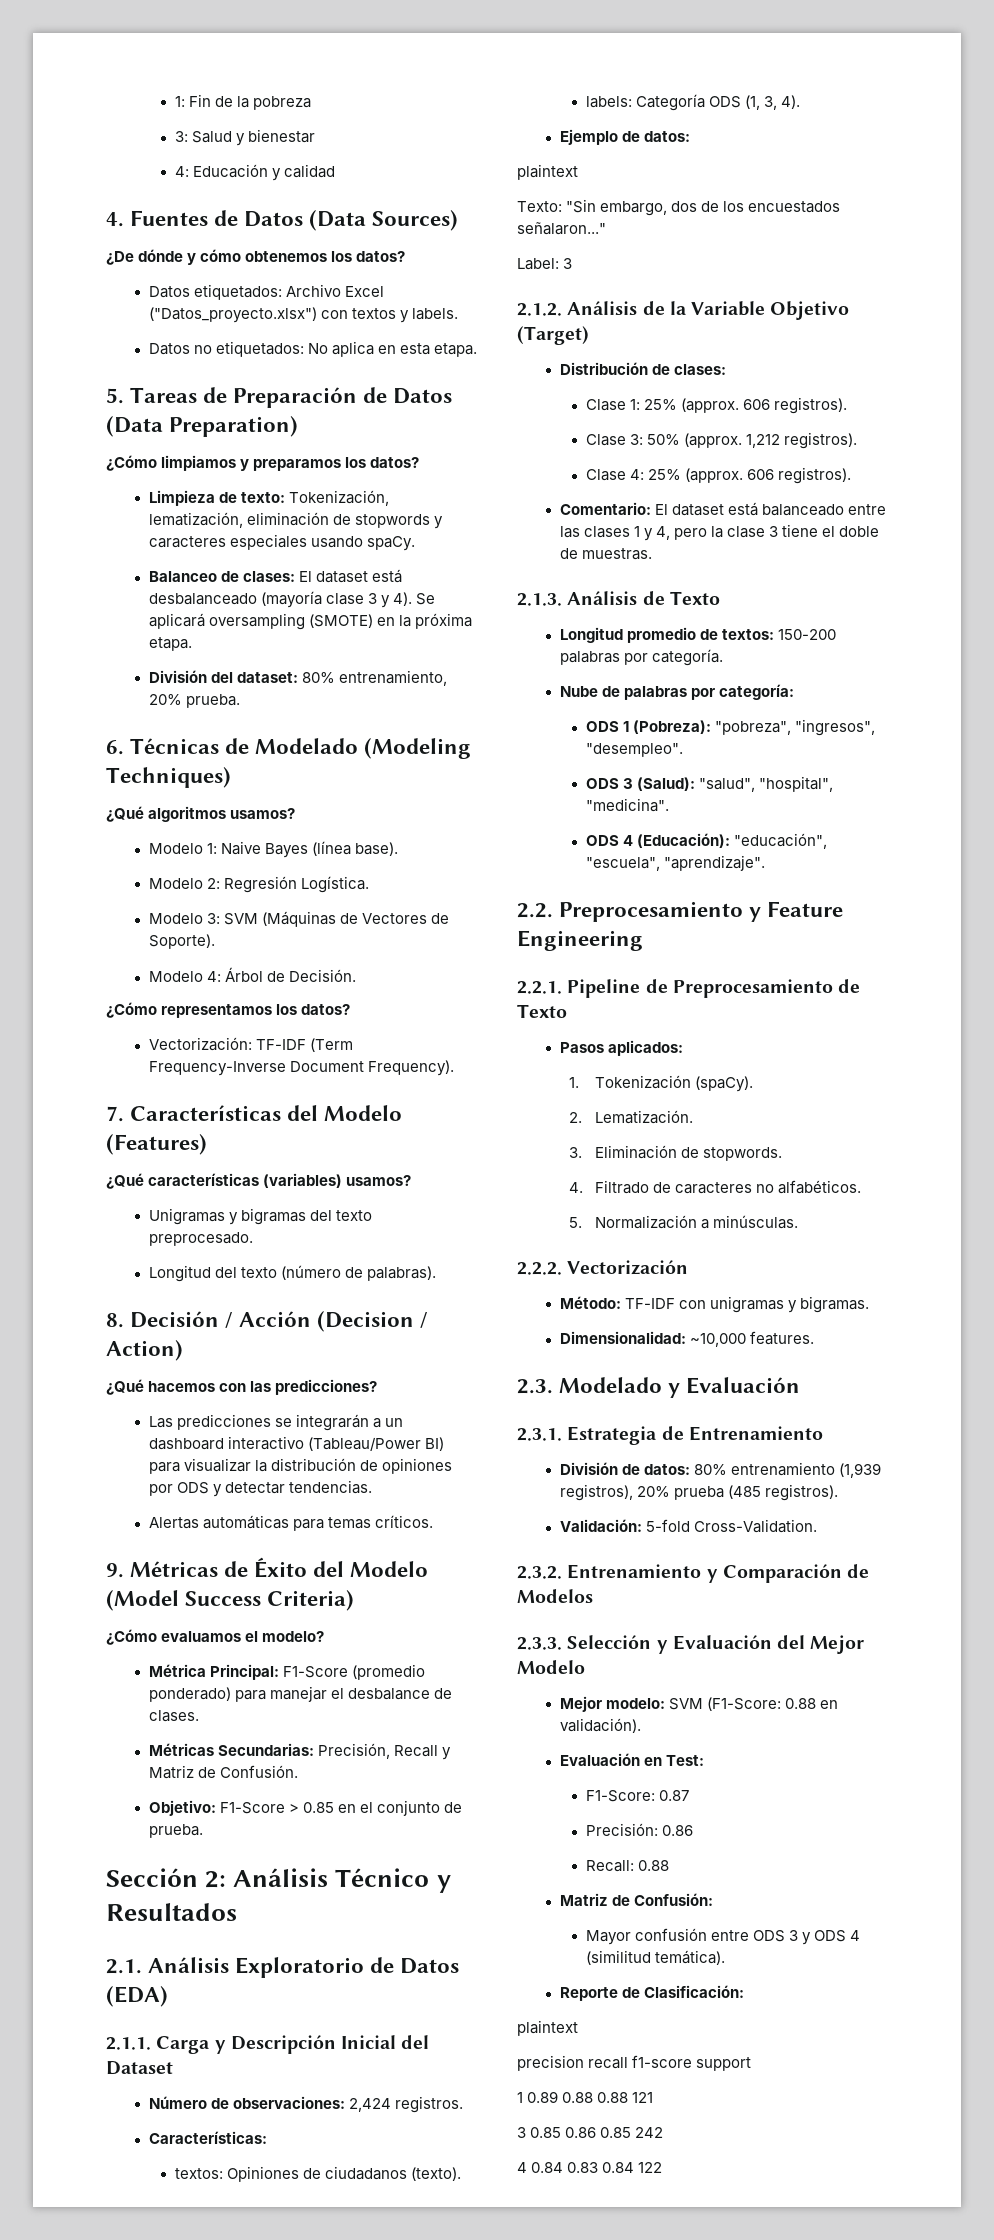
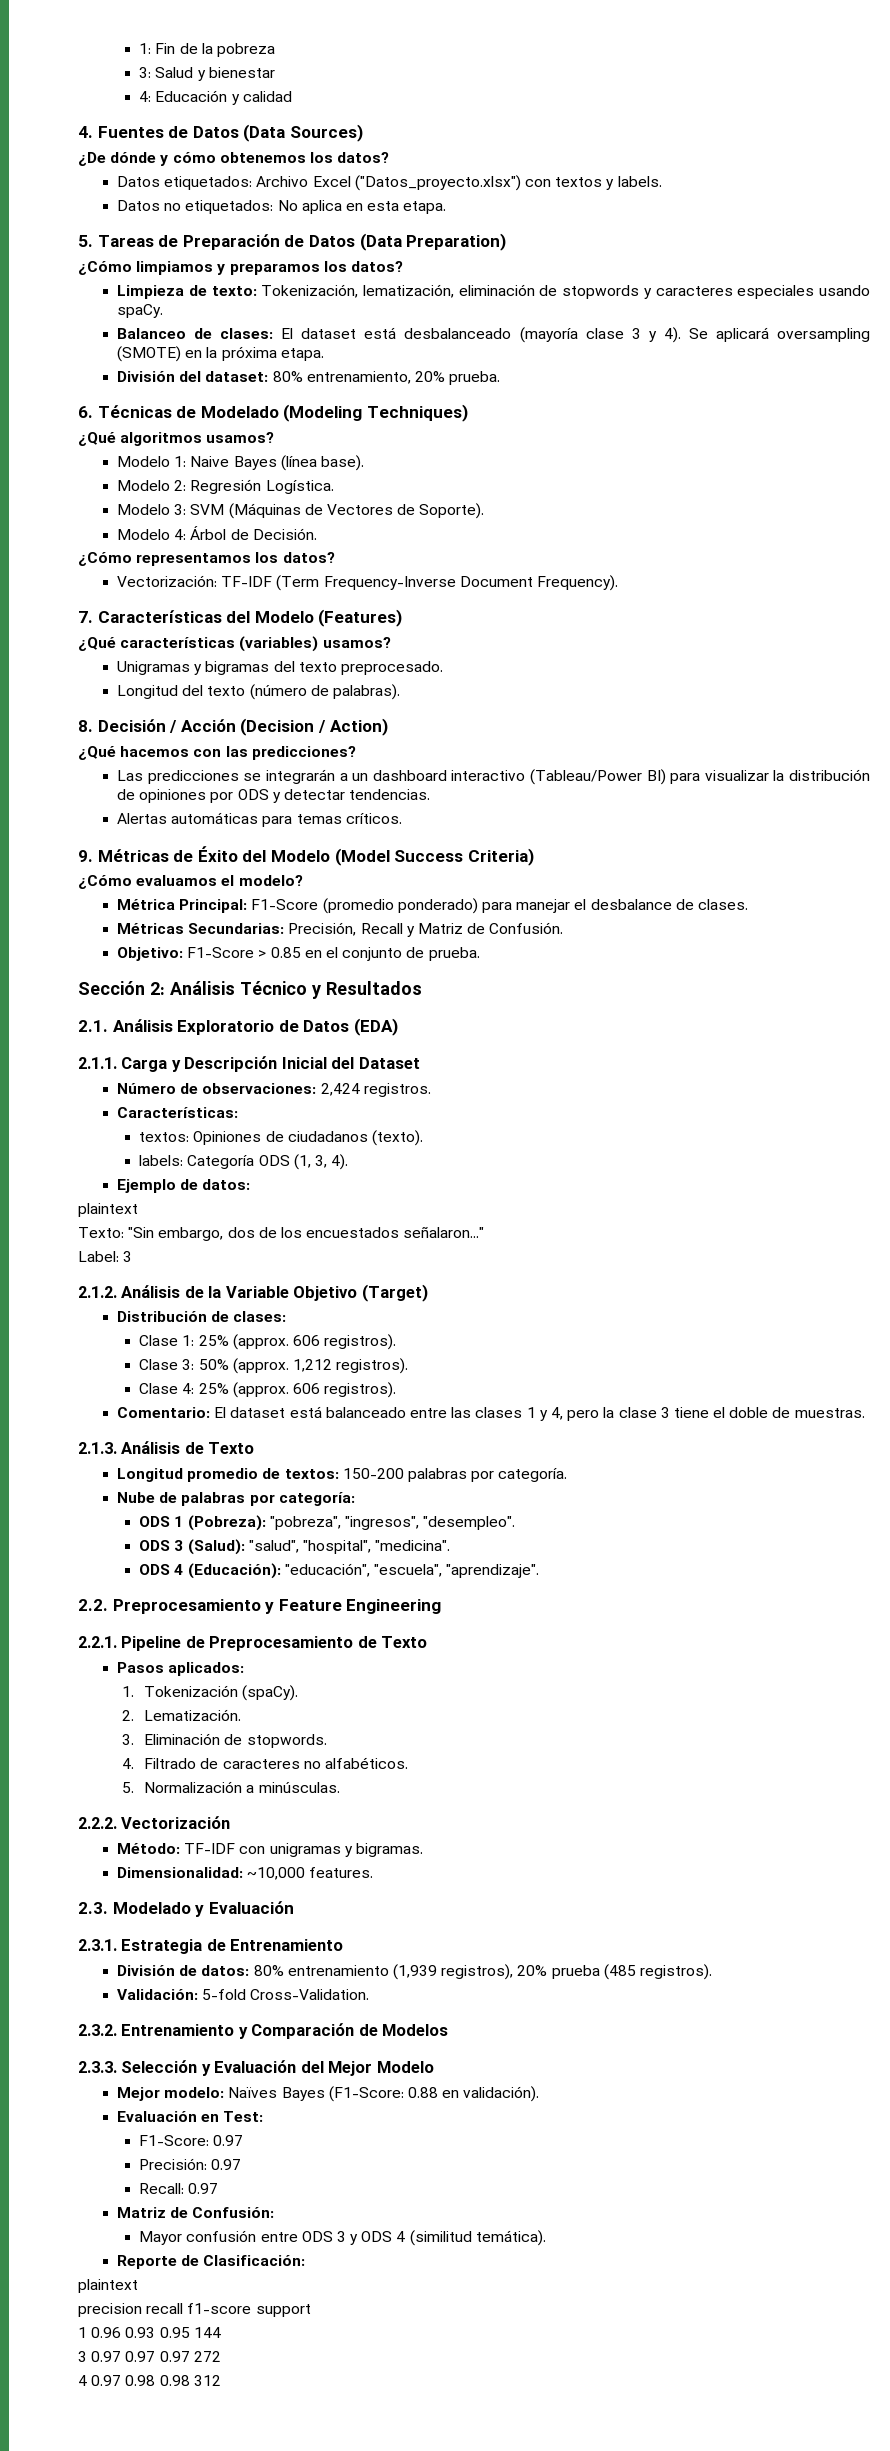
- Mejor modelo: SVM (F1-Score: 0.88 en validación).
+ Mejor modelo: Naïves Bayes (F1-Score: 0.88 en validación).
- F1-Score: 0.87
+ F1-Score: 0.97
- Precisión: 0.86
+ Precisión: 0.97
- Recall: 0.88
+ Recall: 0.97
- 1 0.89 0.88 0.88 121
- 3 0.85 0.86 0.85 242
- 4 0.84 0.83 0.84 122
+ 1 0.96 0.93 0.95 144
+ 3 0.97 0.97 0.97 272
+ 4 0.97 0.98 0.98 312

